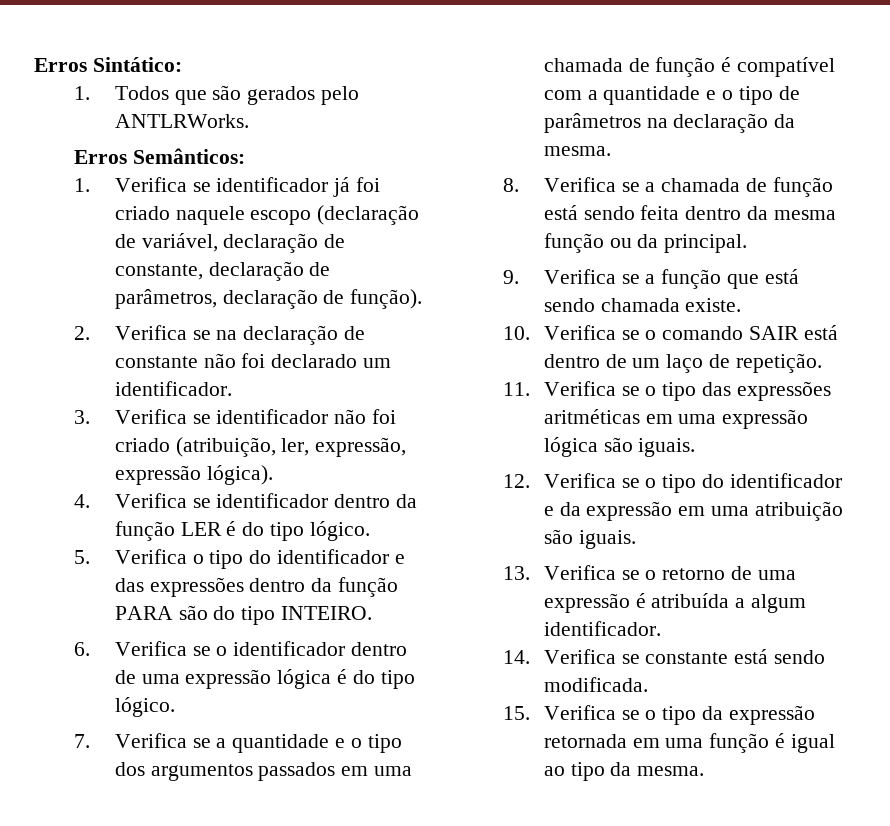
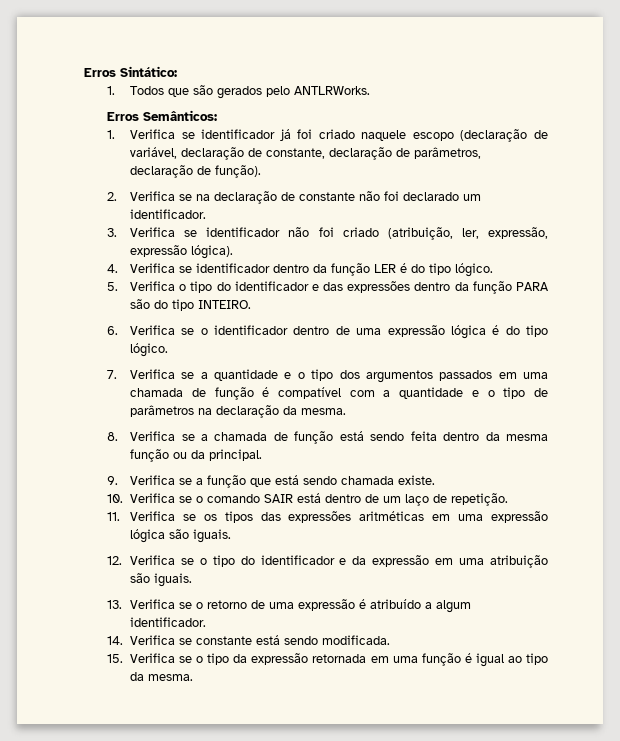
- 11. Verifica se o tipo das expressões aritméticas em uma expressão lógica são iguais.
+ 11. Verifica se os tipos das expressões aritméticas em uma expressão lógica são iguais.
- 13. Verifica se o retorno de uma expressão é atribuída a algum identificador.
+ 13. Verifica se o retorno de uma expressão é atribuído a algum identificador.

